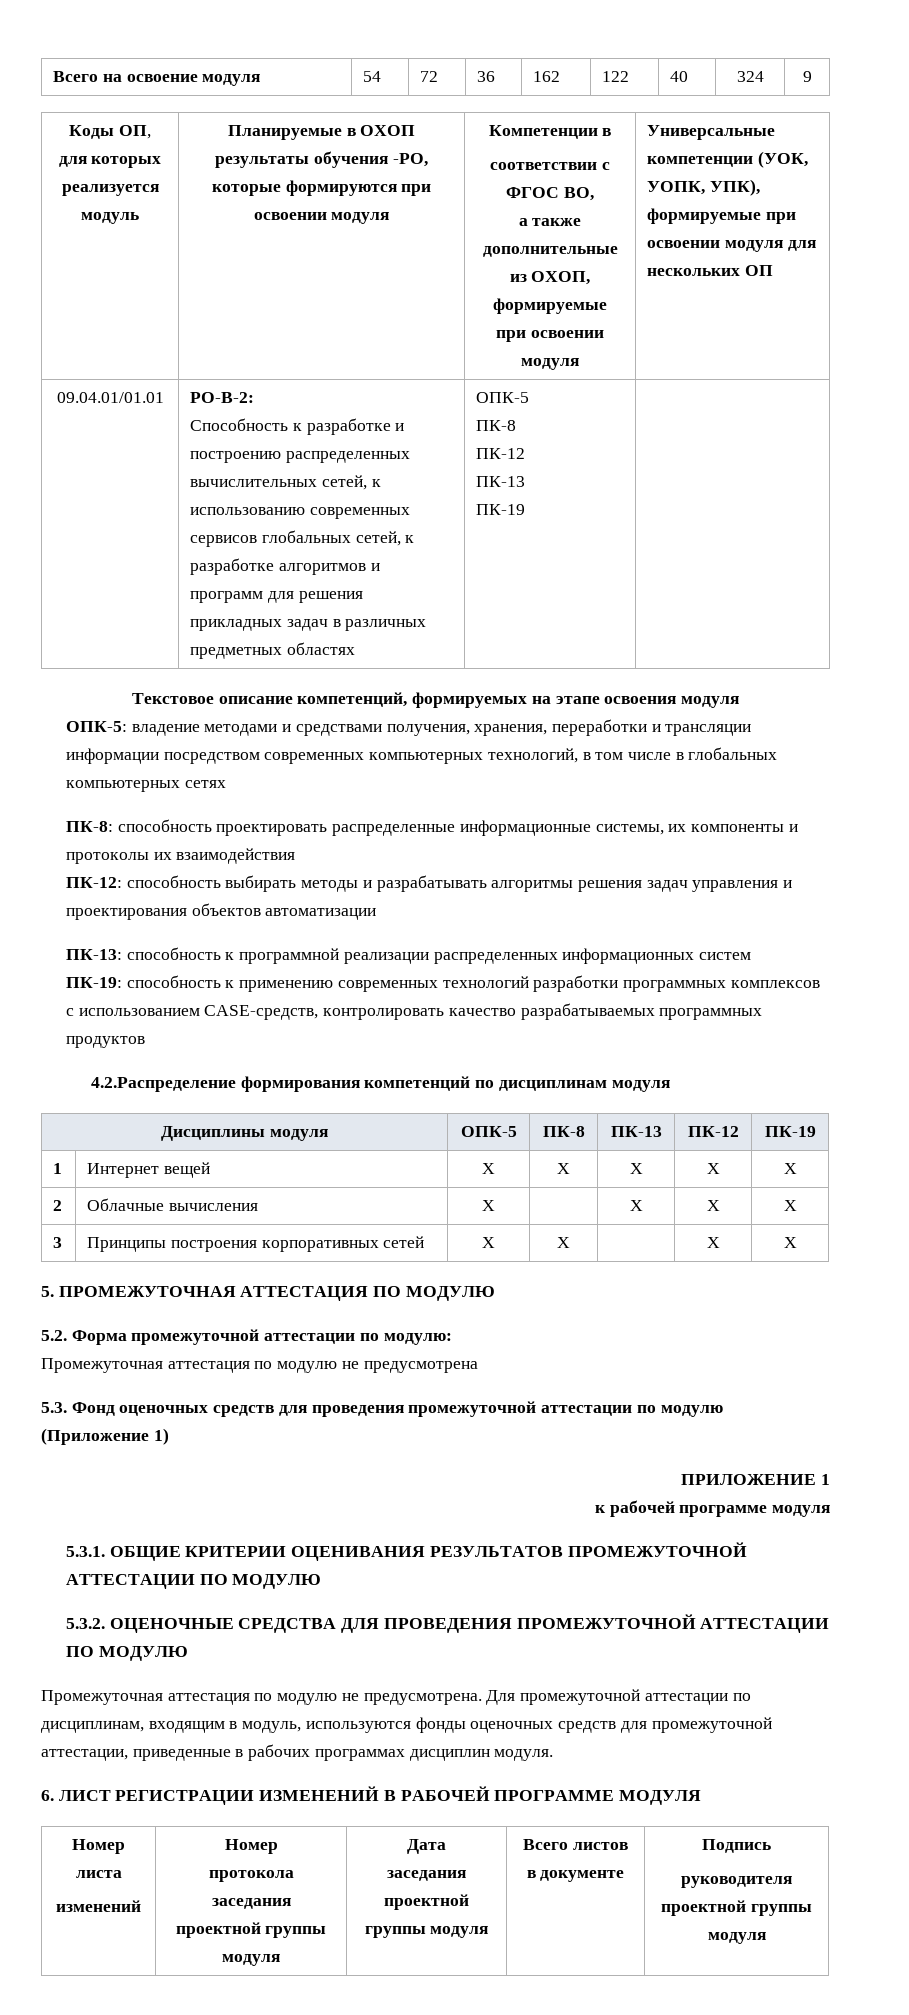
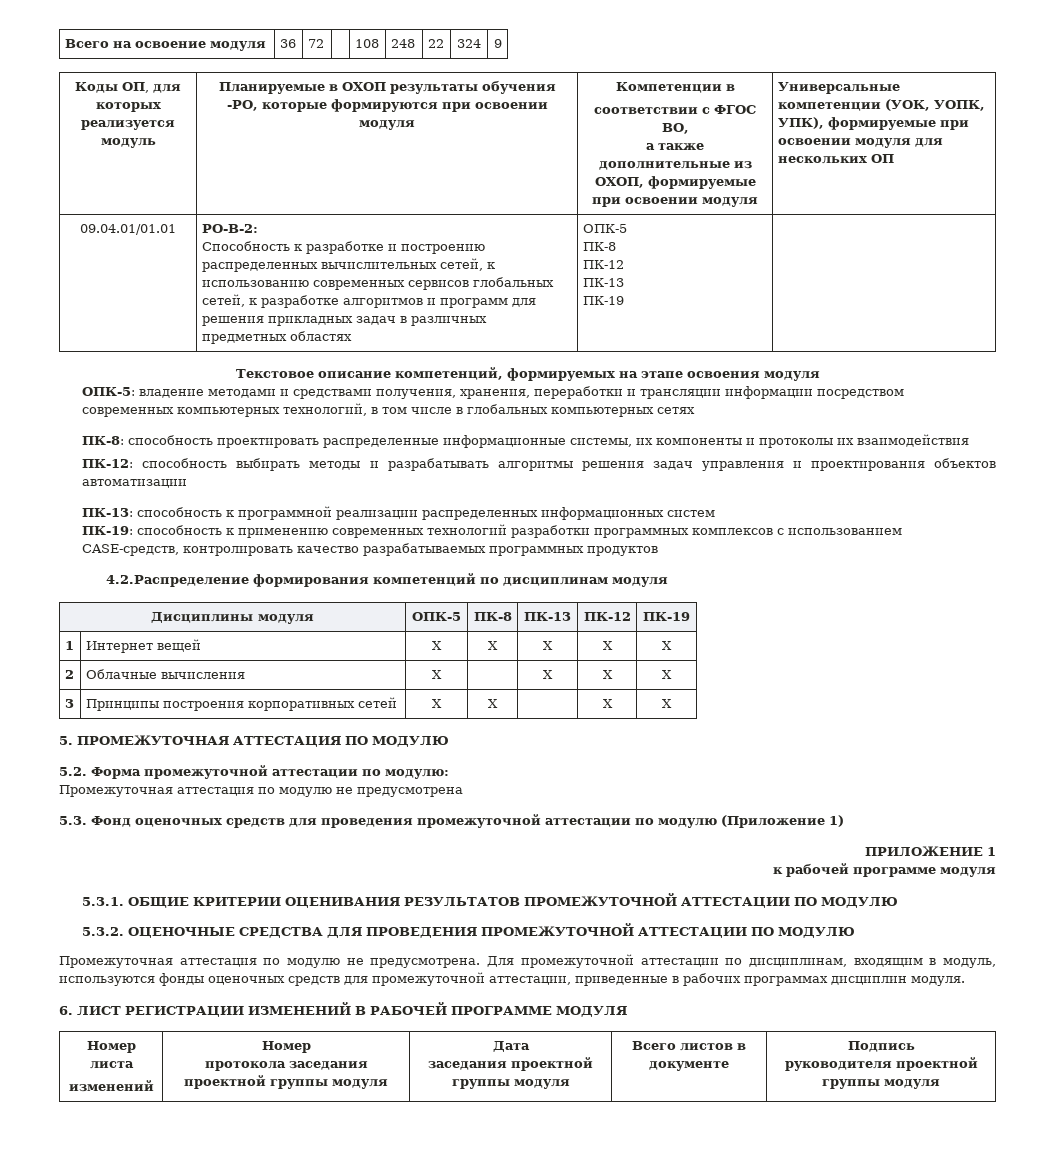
- Всего на освоение модуля | 54 | 72 | 36 | 162 | 122 | 40 | 324 | 9
+ Всего на освоение модуля | 36 | 72 | | 108 | 248 | 22 | 324 | 9

